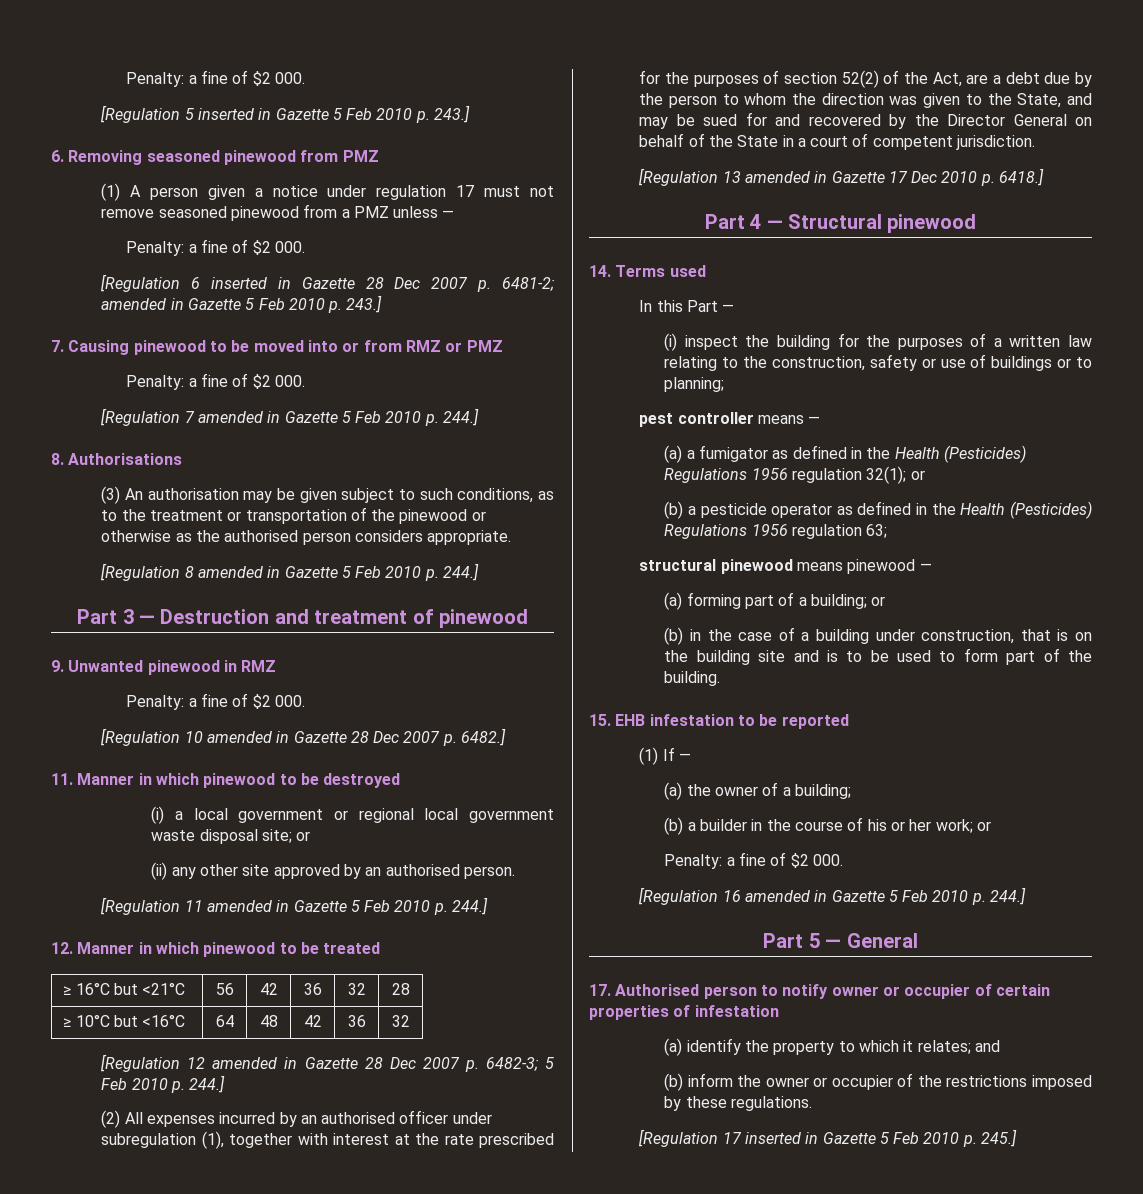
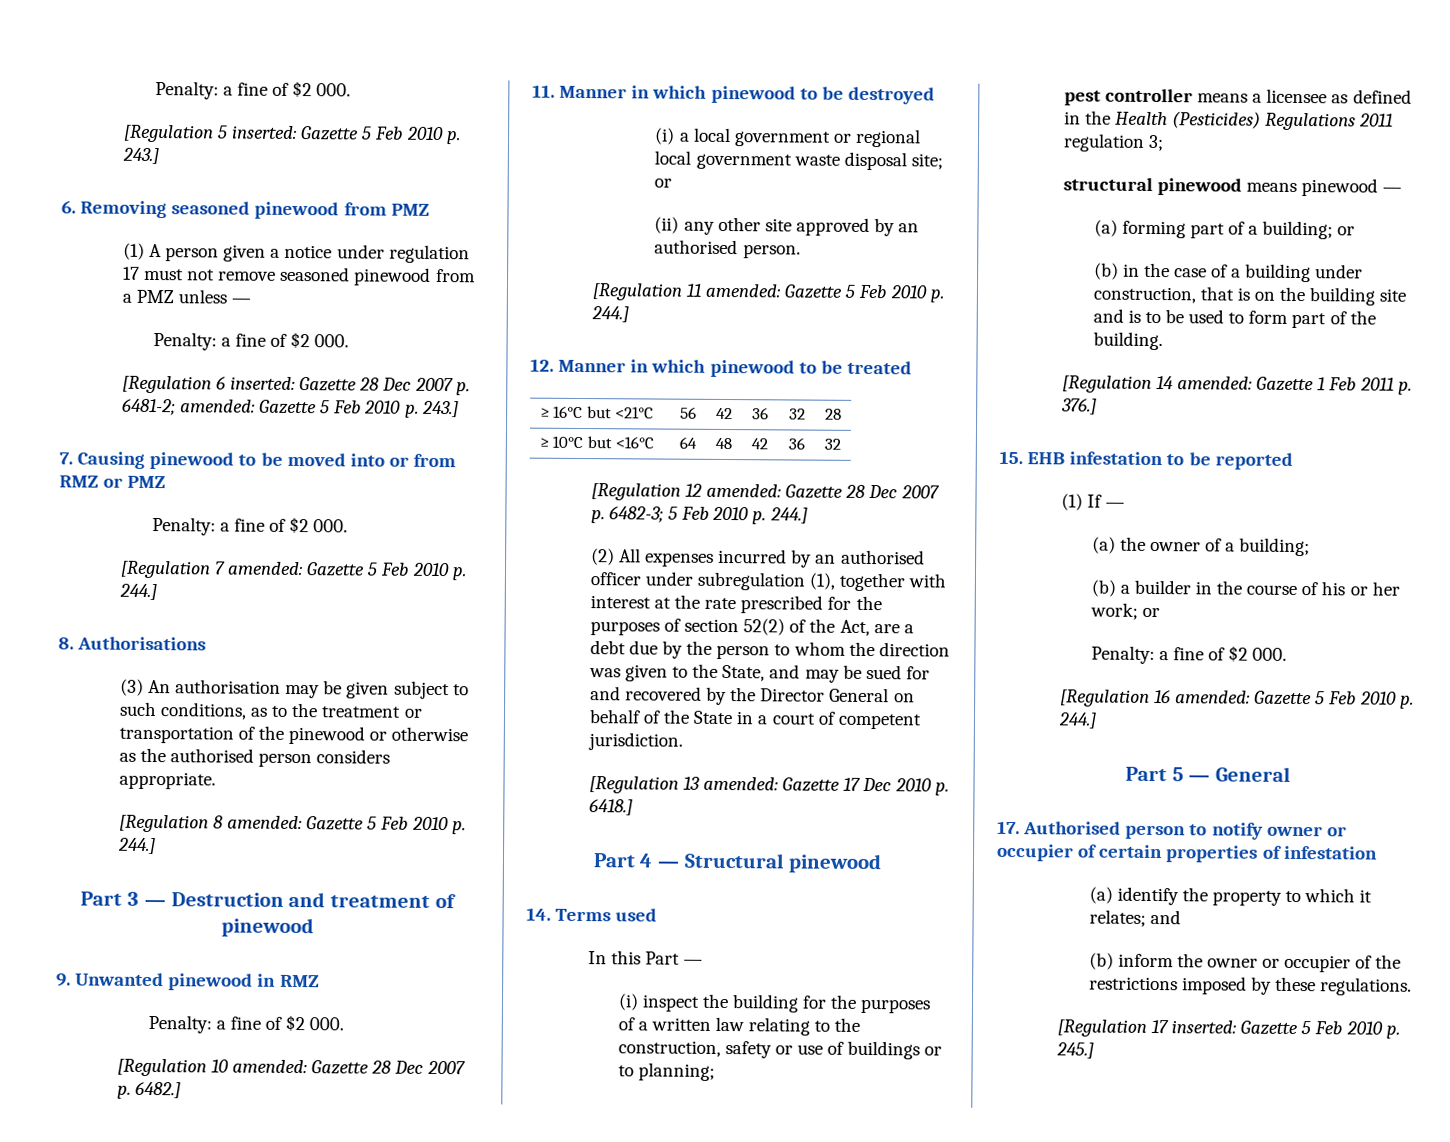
- [Regulation 5 inserted in Gazette 5 Feb 2010 p. 243.]
+ [Regulation 5 inserted: Gazette 5 Feb 2010 p. 243.]
- [Regulation 6 inserted in Gazette 28 Dec 2007 p. 6481-2; amended in Gazette 5 Feb 2010 p. 243.]
+ [Regulation 6 inserted: Gazette 28 Dec 2007 p. 6481-2; amended: Gazette 5 Feb 2010 p. 243.]
- [Regulation 7 amended in Gazette 5 Feb 2010 p. 244.]
+ [Regulation 7 amended: Gazette 5 Feb 2010 p. 244.]
- [Regulation 8 amended in Gazette 5 Feb 2010 p. 244.]
+ [Regulation 8 amended: Gazette 5 Feb 2010 p. 244.]
- [Regulation 10 amended in Gazette 28 Dec 2007 p. 6482.]
+ [Regulation 10 amended: Gazette 28 Dec 2007 p. 6482.]
- [Regulation 11 amended in Gazette 5 Feb 2010 p. 244.]
+ [Regulation 11 amended: Gazette 5 Feb 2010 p. 244.]
- [Regulation 12 amended in Gazette 28 Dec 2007 p. 6482-3; 5 Feb 2010 p. 244.]
+ [Regulation 12 amended: Gazette 28 Dec 2007 p. 6482-3; 5 Feb 2010 p. 244.]
- [Regulation 13 amended in Gazette 17 Dec 2010 p. 6418.]
+ [Regulation 13 amended: Gazette 17 Dec 2010 p. 6418.]
- pest controller means —
- (a) a fumigator as defined in the Health (Pesticides) Regulations 1956 regulation 32(1); or
- (b) a pesticide operator as defined in the Health (Pesticides) Regulations 1956 regulation 63;
+ pest controller means a licensee as defined in the Health (Pesticides) Regulations 2011 regulation 3;
+ [Regulation 14 amended: Gazette 1 Feb 2011 p. 376.]
- [Regulation 16 amended in Gazette 5 Feb 2010 p. 244.]
+ [Regulation 16 amended: Gazette 5 Feb 2010 p. 244.]
- [Regulation 17 inserted in Gazette 5 Feb 2010 p. 245.]
+ [Regulation 17 inserted: Gazette 5 Feb 2010 p. 245.]

